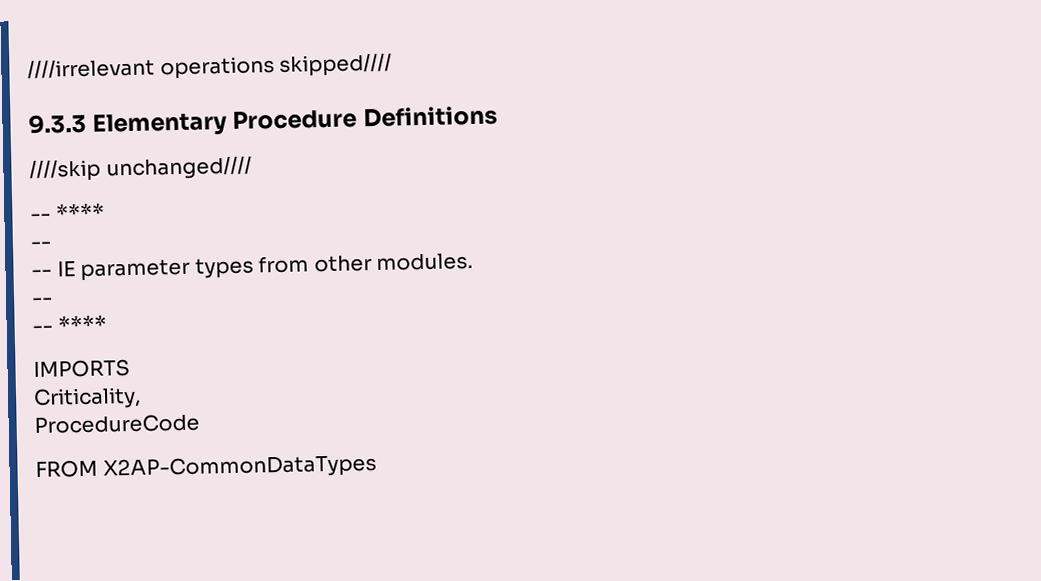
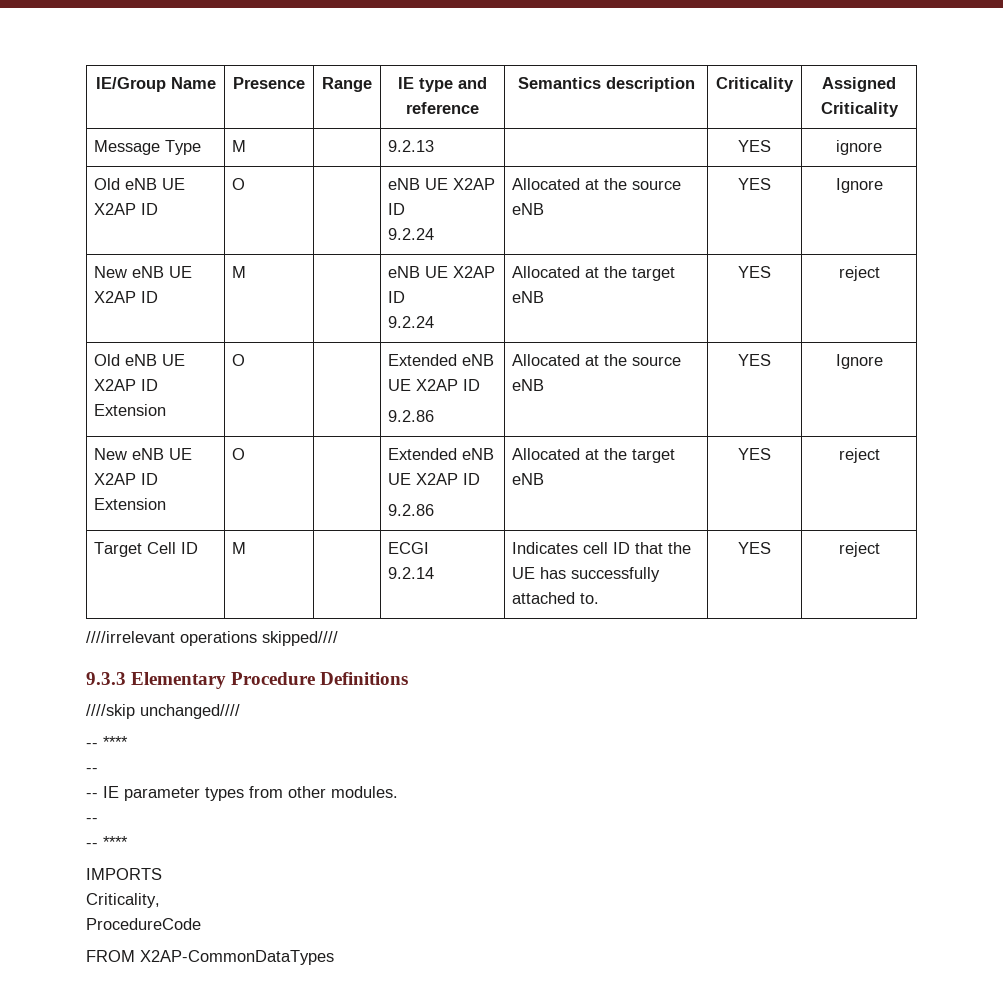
+ IE/Group Name | Presence | Range | IE type and reference | Semantics description | Criticality | Assigned Criticality
+ Message Type | M | | 9.2.13 | | YES | ignore
+ Old eNB UE X2AP ID | O | | eNB UE X2AP ID
+ 9.2.24 | Allocated at the source eNB | YES | Ignore
+ New eNB UE X2AP ID | M | | eNB UE X2AP ID
+ 9.2.24 | Allocated at the target eNB | YES | reject
+ Old eNB UE X2AP ID Extension | O | | Extended eNB UE X2AP ID
+ 9.2.86 | Allocated at the source eNB | YES | Ignore
+ New eNB UE X2AP ID Extension | O | | Extended eNB UE X2AP ID
+ 9.2.86 | Allocated at the target eNB | YES | reject
+ Target Cell ID | M | | ECGI
+ 9.2.14 | Indicates cell ID that the UE has successfully attached to. | YES | reject

